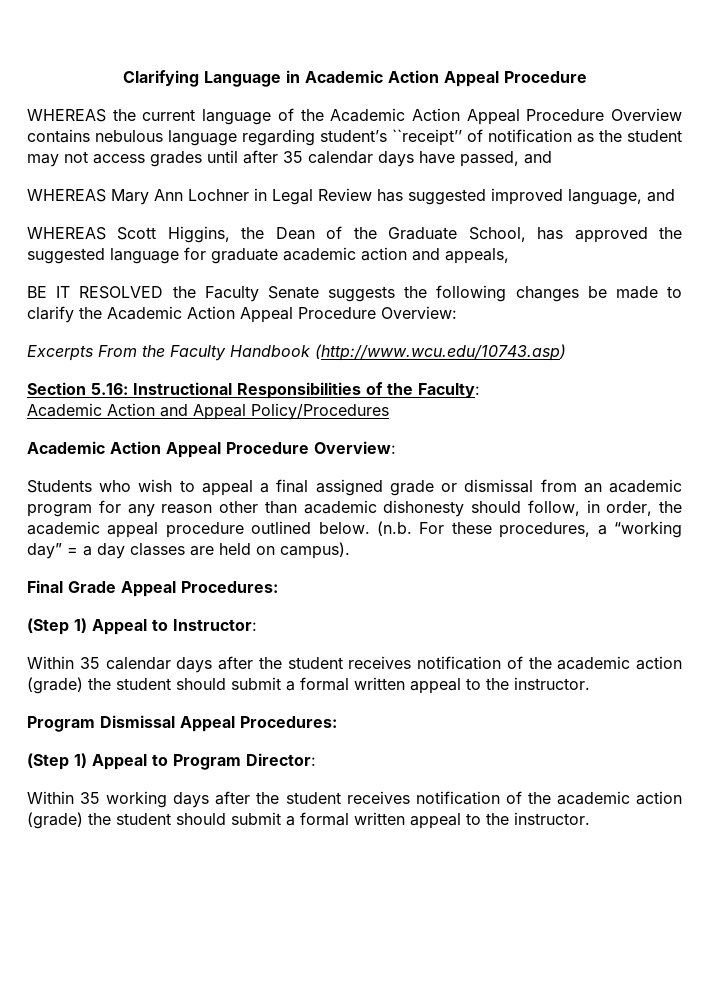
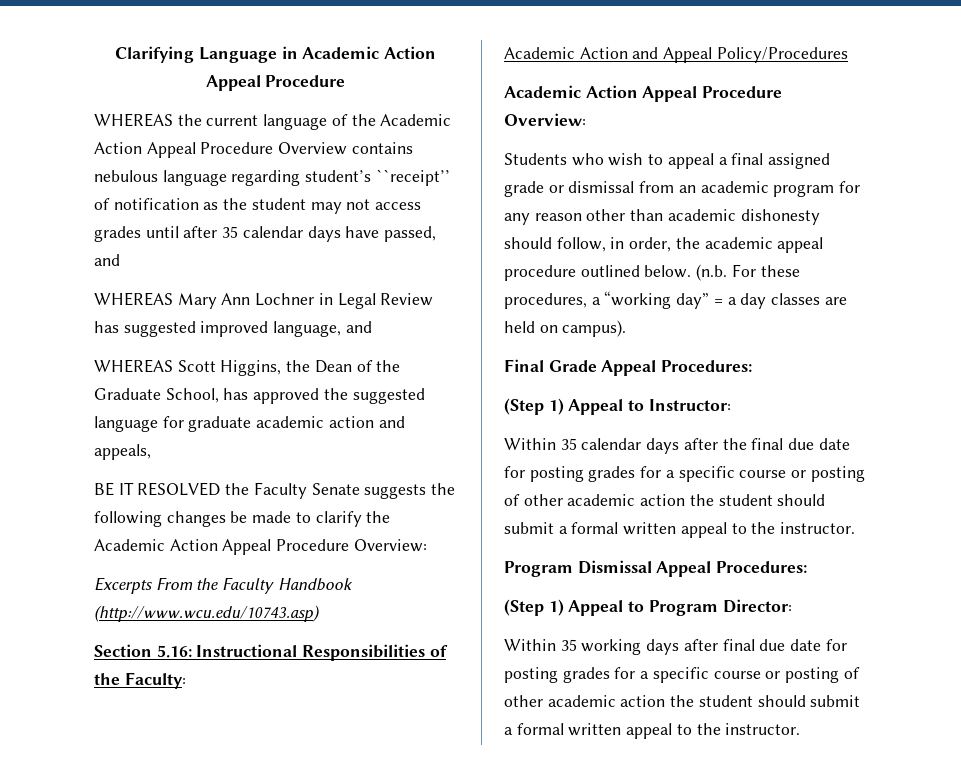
- Within 35 calendar days after the student receives notification of the academic action (grade) the student should submit a formal written appeal to the instructor.
+ Within 35 calendar days after the final due date for posting grades for a specific course or posting of other academic action the student should submit a formal written appeal to the instructor.
- Within 35 working days after the student receives notification of the academic action (grade) the student should submit a formal written appeal to the instructor.
+ Within 35 working days after final due date for posting grades for a specific course or posting of other academic action the student should submit a formal written appeal to the instructor.

